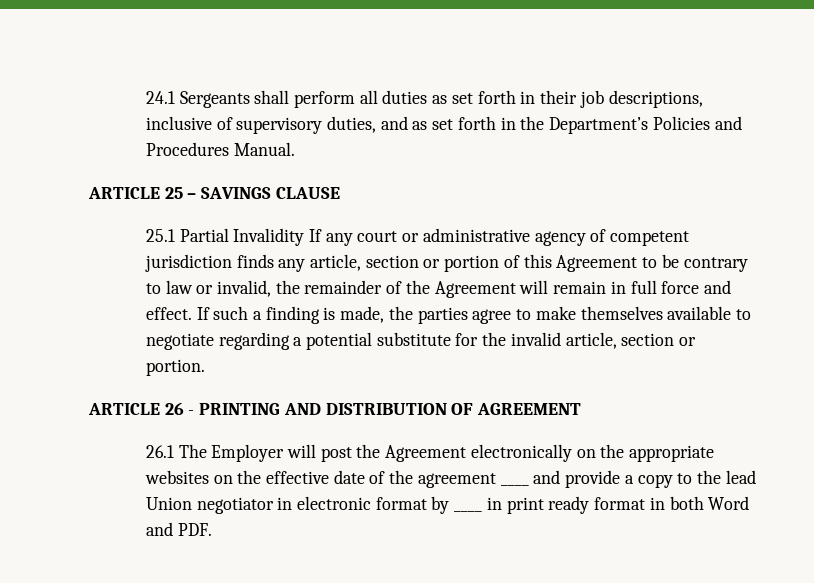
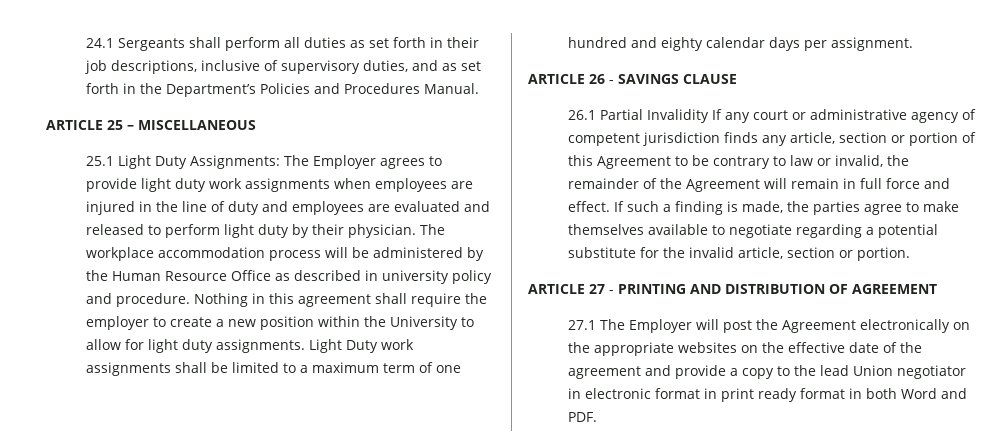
- ARTICLE 25 – SAVINGS CLAUSE
+ ARTICLE 25 – MISCELLANEOUS
+ 25.1 Light Duty Assignments: The Employer agrees to provide light duty work assignments when employees are injured in the line of duty and employees are evaluated and released to perform light duty by their physician. The workplace accommodation process will be administered by the Human Resource Office as described in university policy and procedure. Nothing in this agreement shall require the employer to create a new position within the University to allow for light duty assignments. Light Duty work assignments shall be limited to a maximum term of one hundred and eighty calendar days per assignment.
+ ARTICLE 26 - SAVINGS CLAUSE
- 25.1 Partial Invalidity If any court or administrative agency of competent jurisdiction finds any article, section or portion of this Agreement to be contrary to law or invalid, the remainder of the Agreement will remain in full force and effect.
+ 26.1 Partial Invalidity If any court or administrative agency of competent jurisdiction finds any article, section or portion of this Agreement to be contrary to law or invalid, the remainder of the Agreement will remain in full force and effect.
- ARTICLE 26 - PRINTING AND DISTRIBUTION OF AGREEMENT
+ ARTICLE 27 - PRINTING AND DISTRIBUTION OF AGREEMENT
- 26.1 The Employer will post the Agreement electronically on the appropriate websites on the effective date of the agreement ____ and provide a copy to the lead Union negotiator in electronic format by ____ in print ready format in both Word and PDF.
+ 27.1 The Employer will post the Agreement electronically on the appropriate websites on the effective date of the agreement and provide a copy to the lead Union negotiator in electronic format in print ready format in both Word and PDF.

